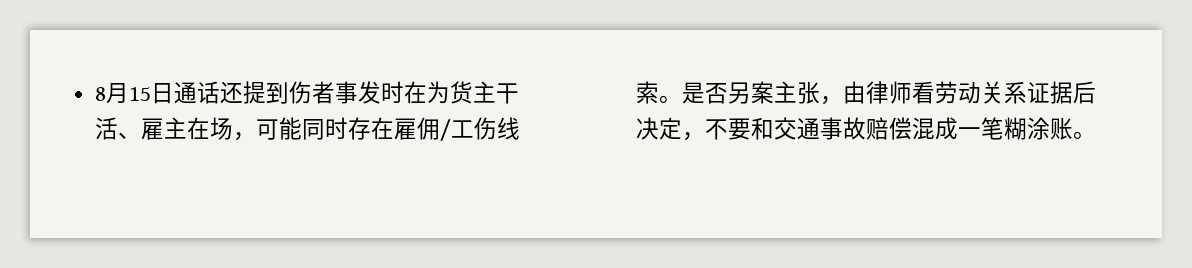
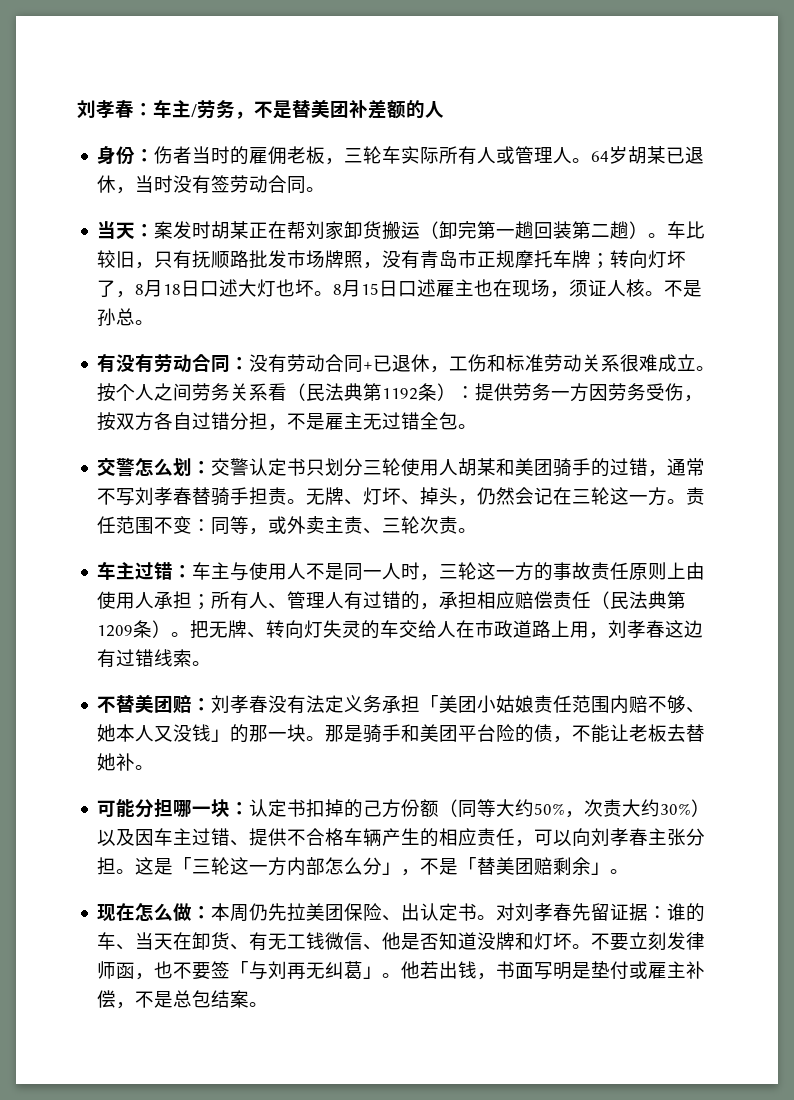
- 8月15日通话还提到伤者事发时在为货主干活、雇主在场，可能同时存在雇佣/工伤线索。是否另案主张，由律师看劳动关系证据后决定，不要和交通事故赔偿混成一笔糊涂账。
+ 刘孝春：车主/劳务，不是替美团补差额的人
+ 身份：伤者当时的雇佣老板，三轮车实际所有人或管理人。64岁胡某已退休，当时没有签劳动合同。
+ 当天：案发时胡某正在帮刘家卸货搬运（卸完第一趟回装第二趟）。车比较旧，只有抚顺路批发市场牌照，没有青岛市正规摩托车牌；转向灯坏了，8月18日口述大灯也坏。8月15日口述雇主也在现场，须证人核。不是孙总。
+ 有没有劳动合同：没有劳动合同+已退休，工伤和标准劳动关系很难成立。按个人之间劳务关系看（民法典第1192条）：提供劳务一方因劳务受伤，按双方各自过错分担，不是雇主无过错全包。
+ 交警怎么划：交警认定书只划分三轮使用人胡某和美团骑手的过错，通常不写刘孝春替骑手担责。无牌、灯坏、掉头，仍然会记在三轮这一方。责任范围不变：同等，或外卖主责、三轮次责。
+ 车主过错：车主与使用人不是同一人时，三轮这一方的事故责任原则上由使用人承担；所有人、管理人有过错的，承担相应赔偿责任（民法典第1209条）。把无牌、转向灯失灵的车交给人在市政道路上用，刘孝春这边有过错线索。
+ 不替美团赔：刘孝春没有法定义务承担「美团小姑娘责任范围内赔不够、她本人又没钱」的那一块。那是骑手和美团平台险的债，不能让老板去替她补。
+ 可能分担哪一块：认定书扣掉的己方份额（同等大约50%，次责大约30%）以及因车主过错、提供不合格车辆产生的相应责任，可以向刘孝春主张分担。这是「三轮这一方内部怎么分」，不是「替美团赔剩余」。
+ 现在怎么做：本周仍先拉美团保险、出认定书。对刘孝春先留证据：谁的车、当天在卸货、有无工钱微信、他是否知道没牌和灯坏。不要立刻发律师函，也不要签「与刘再无纠葛」。他若出钱，书面写明是垫付或雇主补偿，不是总包结案。

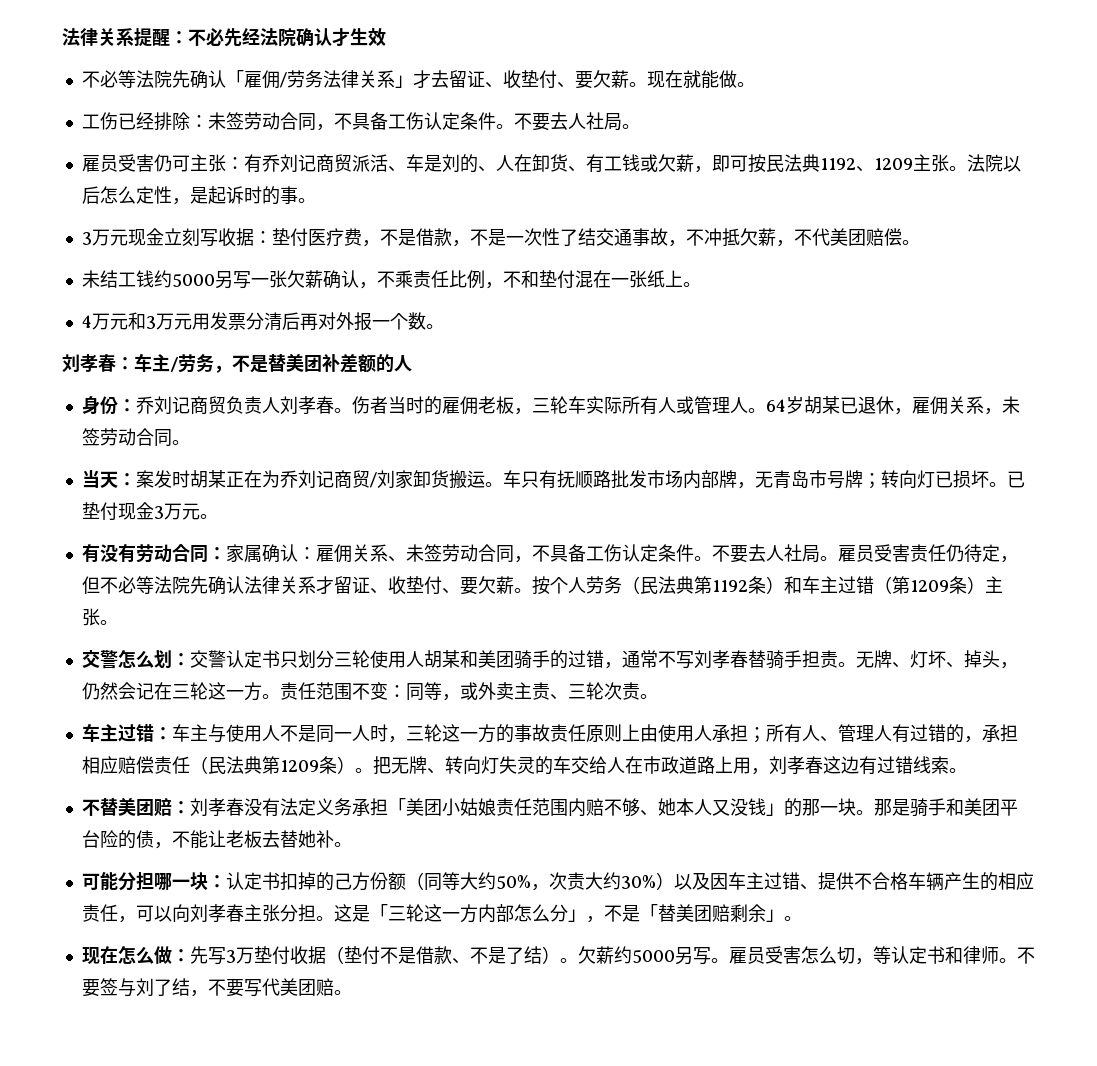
+ 法律关系提醒：不必先经法院确认才生效
+ 不必等法院先确认「雇佣/劳务法律关系」才去留证、收垫付、要欠薪。现在就能做。
+ 工伤已经排除：未签劳动合同，不具备工伤认定条件。不要去人社局。
+ 雇员受害仍可主张：有乔刘记商贸派活、车是刘的、人在卸货、有工钱或欠薪，即可按民法典1192、1209主张。法院以后怎么定性，是起诉时的事。
+ 3万元现金立刻写收据：垫付医疗费，不是借款，不是一次性了结交通事故，不冲抵欠薪，不代美团赔偿。
+ 未结工钱约5000另写一张欠薪确认，不乘责任比例，不和垫付混在一张纸上。
+ 4万元和3万元用发票分清后再对外报一个数。
- 身份：伤者当时的雇佣老板，三轮车实际所有人或管理人。
+ 身份：乔刘记商贸负责人刘孝春。伤者当时的雇佣老板，三轮车实际所有人或管理人。
- 64岁胡某已退休，当时没有签劳动合同。
+ 64岁胡某已退休，雇佣关系，未签劳动合同。
- 当天：案发时胡某正在帮刘家卸货搬运（卸完第一趟回装第二趟）。车比较旧，只有抚顺路批发市场牌照，没有青岛市正规摩托车牌；转向灯坏了，8月18日口述大灯也坏。8月15日口述雇主也在现场，须证人核。不是孙总。
+ 当天：案发时胡某正在为乔刘记商贸/刘家卸货搬运。车只有抚顺路批发市场内部牌，无青岛市号牌；转向灯已损坏。已垫付现金3万元。
- 有没有劳动合同：没有劳动合同+已退休，工伤和标准劳动关系很难成立。按个人之间劳务关系看（民法典第1192条）：提供劳务一方因劳务受伤，按双方各自过错分担，不是雇主无过错全包。
+ 有没有劳动合同：家属确认：雇佣关系、未签劳动合同，不具备工伤认定条件。不要去人社局。雇员受害责任仍待定，但不必等法院先确认法律关系才留证、收垫付、要欠薪。按个人劳务（民法典第1192条）和车主过错（第1209条）主张。
- 现在怎么做：本周仍先拉美团保险、出认定书。对刘孝春先留证据：谁的车、当天在卸货、有无工钱微信、他是否知道没牌和灯坏。不要立刻发律师函，也不要签「与刘再无纠葛」。他若出钱，书面写明是垫付或雇主补偿，不是总包结案。
+ 现在怎么做：先写3万垫付收据（垫付不是借款、不是了结）。欠薪约5000另写。雇员受害怎么切，等认定书和律师。不要签与刘了结，不要写代美团赔。

